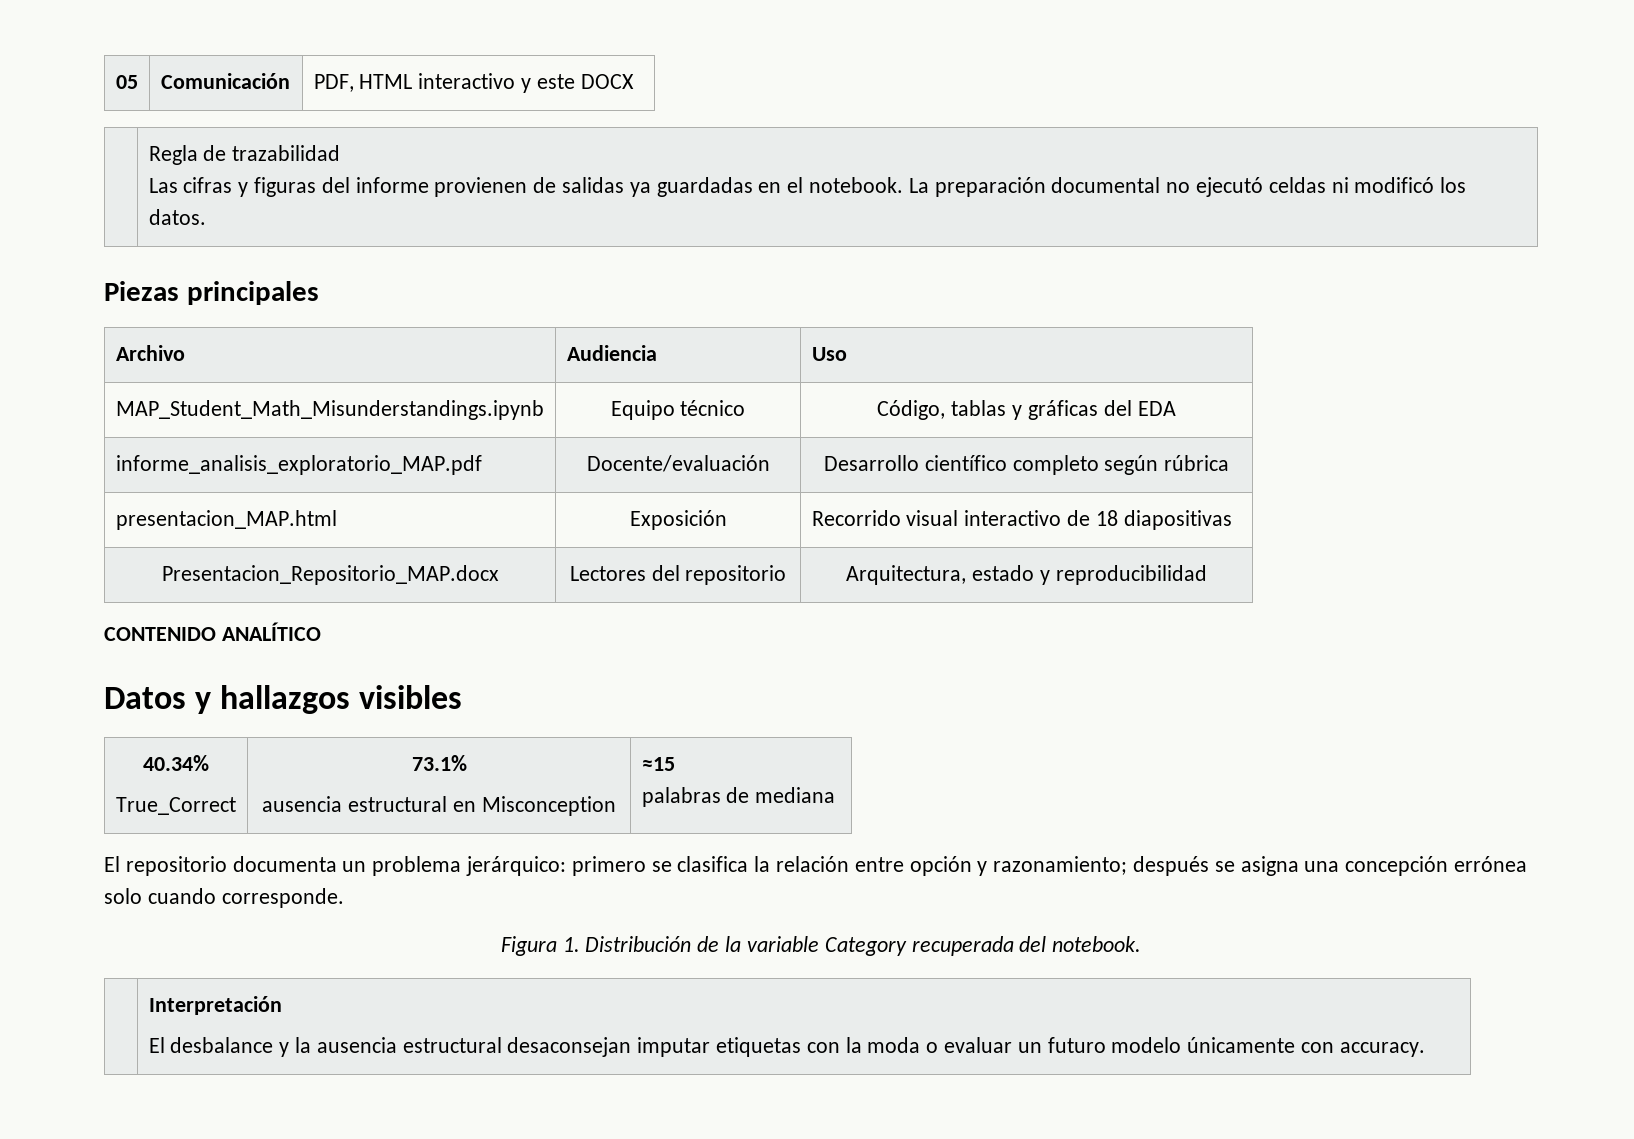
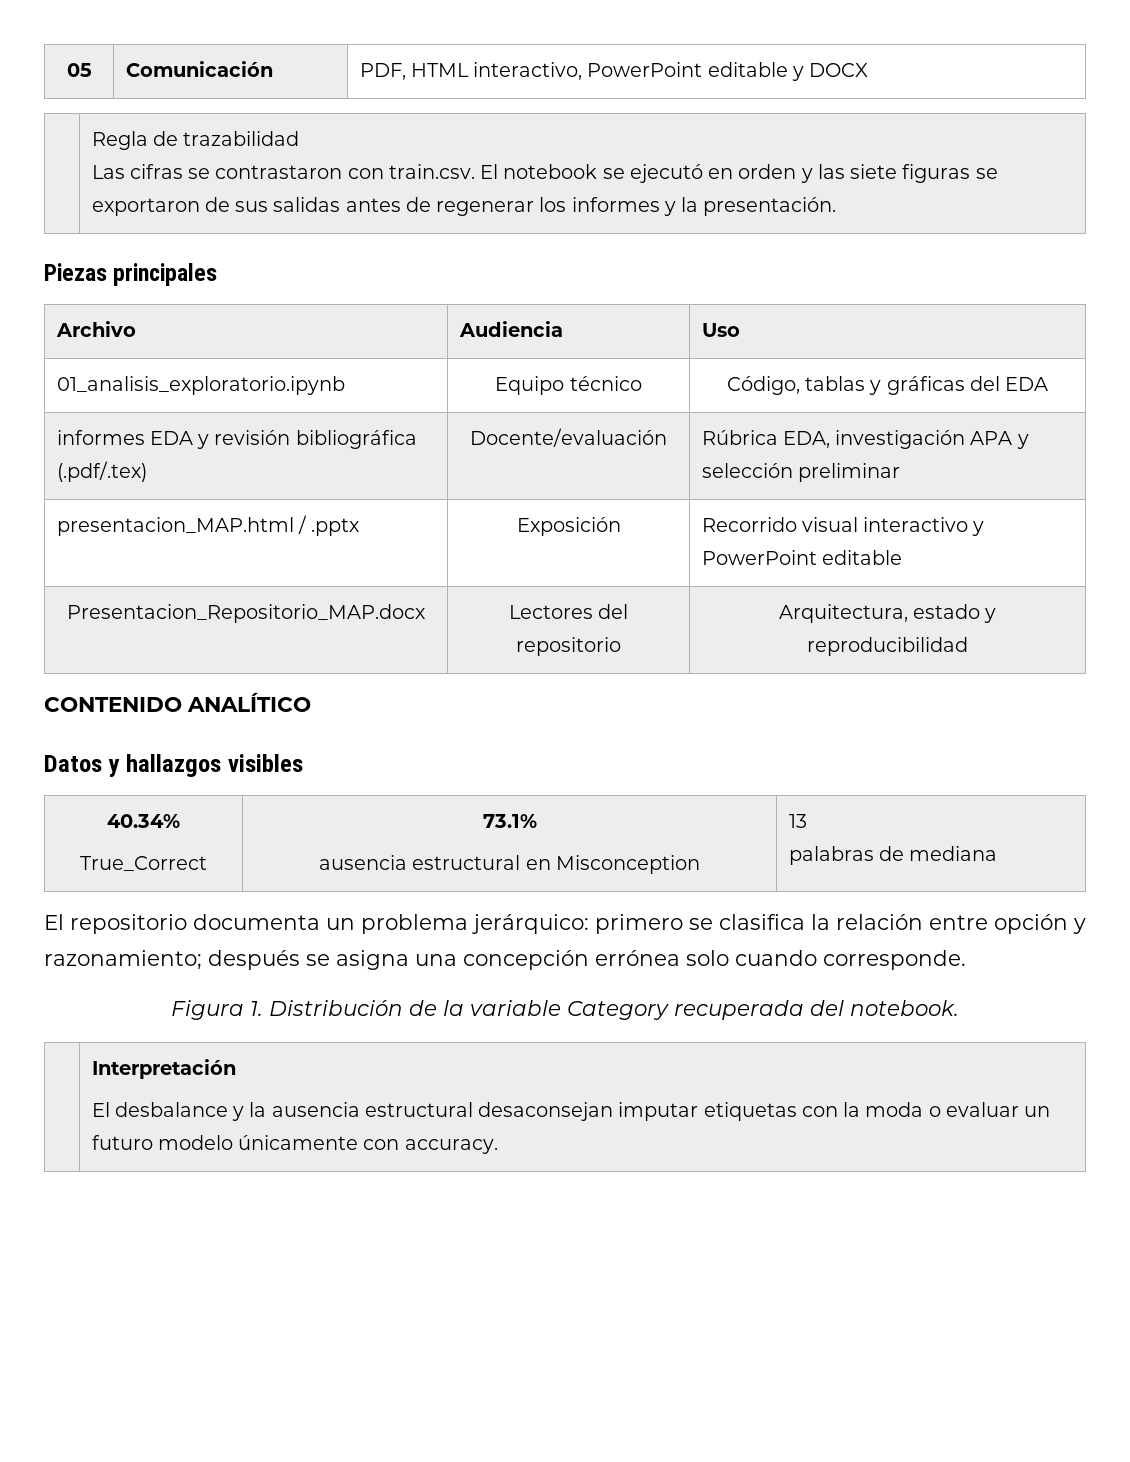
- 05 | Comunicación | PDF, HTML interactivo y este DOCX
+ 05 | Comunicación | PDF, HTML interactivo, PowerPoint editable y DOCX
  | Regla de trazabilidad
- Las cifras y figuras del informe provienen de salidas ya guardadas en el notebook. La preparación documental no ejecutó celdas ni modificó los datos.
+ Las cifras se contrastaron con train.csv. El notebook se ejecutó en orden y las siete figuras se exportaron de sus salidas antes de regenerar los informes y la presentación.
- MAP_Student_Math_Misunderstandings.ipynb | Equipo técnico | Código, tablas y gráficas del EDA
+ 01_analisis_exploratorio.ipynb | Equipo técnico | Código, tablas y gráficas del EDA
- informe_analisis_exploratorio_MAP.pdf | Docente/evaluación | Desarrollo científico completo según rúbrica
+ informes EDA y revisión bibliográfica (.pdf/.tex) | Docente/evaluación | Rúbrica EDA, investigación APA y selección preliminar
- presentacion_MAP.html | Exposición | Recorrido visual interactivo de 18 diapositivas
+ presentacion_MAP.html / .pptx | Exposición | Recorrido visual interactivo y PowerPoint editable
  40.34%
  True_Correct | 73.1%
- ausencia estructural en Misconception | ≈15
+ ausencia estructural en Misconception | 13

